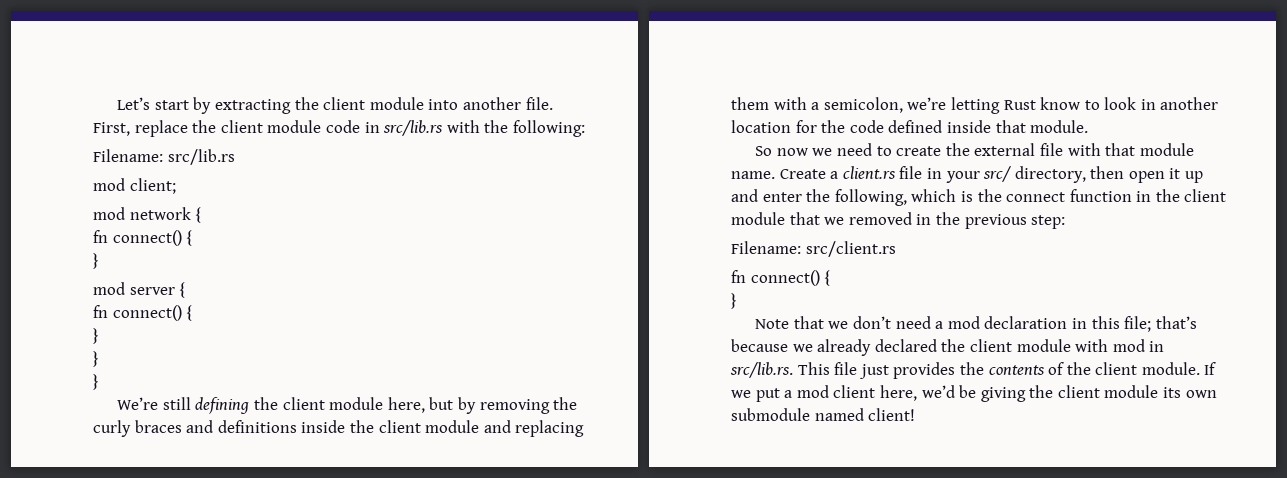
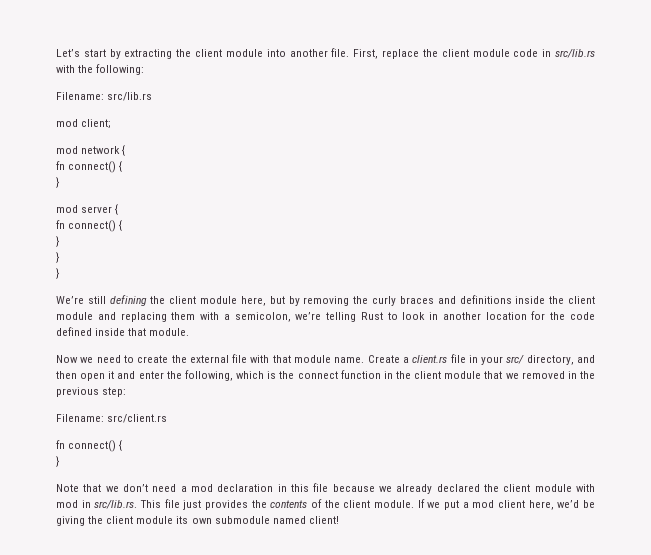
- We’re still defining the client module here, but by removing the curly braces and definitions inside the client module and replacing them with a semicolon, we’re letting Rust know to look in another location for the code defined inside that module.
+ We’re still defining the client module here, but by removing the curly braces and definitions inside the client module and replacing them with a semicolon, we’re telling Rust to look in another location for the code defined inside that module.
- So now we need to create the external file with that module name.
+ Now we need to create the external file with that module name.
- Create a client.rs file in your src/ directory, then open it up and enter the following, which is the connect function in the client module that we removed in the previous step:
+ Create a client.rs file in your src/ directory, and then open it and enter the following, which is the connect function in the client module that we removed in the previous step:
- Note that we don’t need a mod declaration in this file; that’s because we already declared the client module with mod in src/lib.rs. This file just provides the contents of the client module.
+ Note that we don’t need a mod declaration in this file because we already declared the client module with mod in src/lib.rs. This file just provides the contents of the client module.

